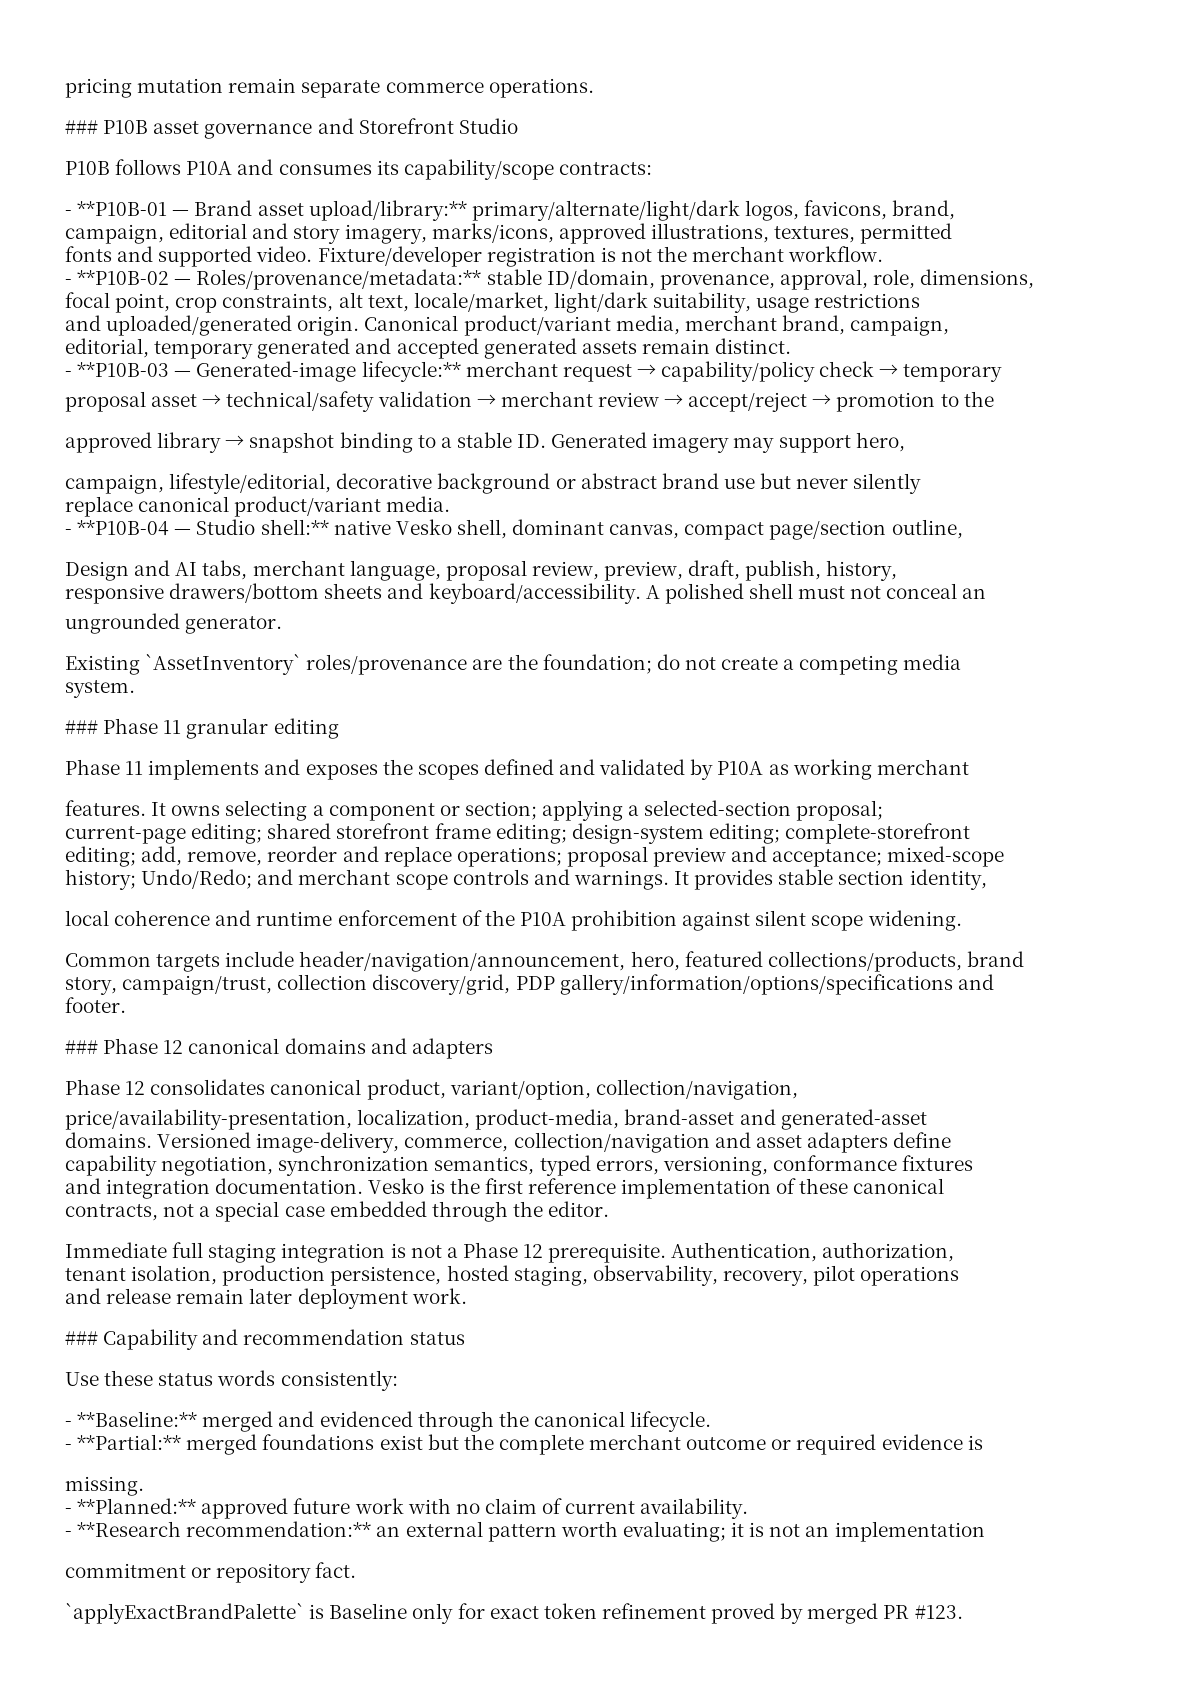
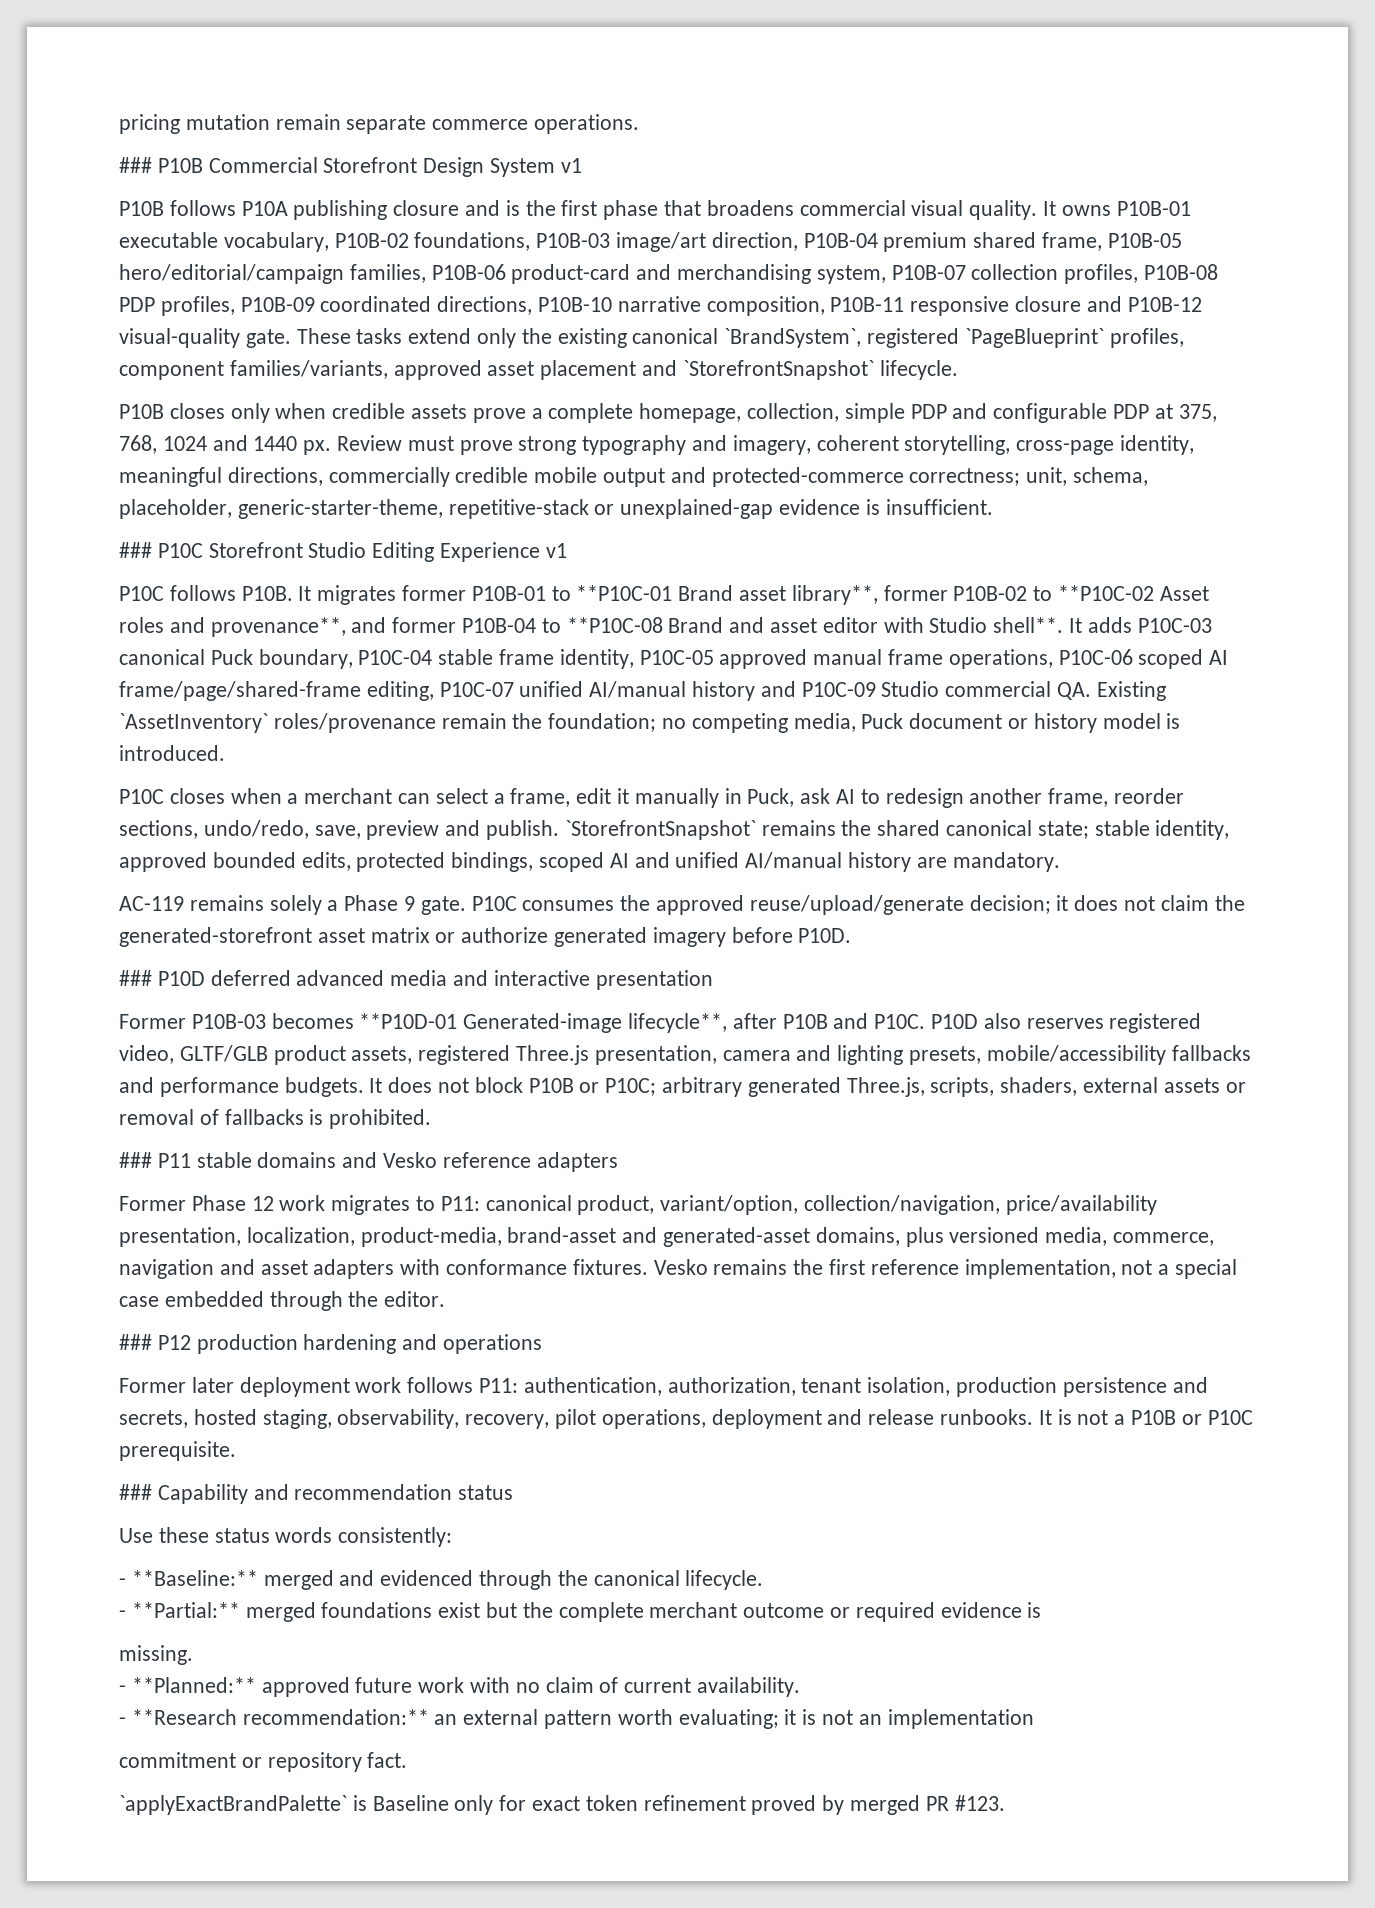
- ### P10B asset governance and Storefront Studio
- P10B follows P10A and consumes its capability/scope contracts:
- - **P10B-01 — Brand asset upload/library:** primary/alternate/light/dark logos, favicons, brand,
- campaign, editorial and story imagery, marks/icons, approved illustrations, textures, permitted
- fonts and supported video. Fixture/developer registration is not the merchant workflow.
- - **P10B-02 — Roles/provenance/metadata:** stable ID/domain, provenance, approval, role, dimensions,
- focal point, crop constraints, alt text, locale/market, light/dark suitability, usage restrictions
- and uploaded/generated origin. Canonical product/variant media, merchant brand, campaign,
- editorial, temporary generated and accepted generated assets remain distinct.
- - **P10B-03 — Generated-image lifecycle:** merchant request → capability/policy check → temporary
- proposal asset → technical/safety validation → merchant review → accept/reject → promotion to the
- approved library → snapshot binding to a stable ID. Generated imagery may support hero,
- campaign, lifestyle/editorial, decorative background or abstract brand use but never silently
- replace canonical product/variant media.
- - **P10B-04 — Studio shell:** native Vesko shell, dominant canvas, compact page/section outline,
- Design and AI tabs, merchant language, proposal review, preview, draft, publish, history,
- responsive drawers/bottom sheets and keyboard/accessibility. A polished shell must not conceal an
- ungrounded generator.
- Existing `AssetInventory` roles/provenance are the foundation; do not create a competing media
- system.
- ### Phase 11 granular editing
- Phase 11 implements and exposes the scopes defined and validated by P10A as working merchant
- features. It owns selecting a component or section; applying a selected-section proposal;
- current-page editing; shared storefront frame editing; design-system editing; complete-storefront
- editing; add, remove, reorder and replace operations; proposal preview and acceptance; mixed-scope
- history; Undo/Redo; and merchant scope controls and warnings. It provides stable section identity,
- local coherence and runtime enforcement of the P10A prohibition against silent scope widening.
- Common targets include header/navigation/announcement, hero, featured collections/products, brand
- story, campaign/trust, collection discovery/grid, PDP gallery/information/options/specifications and
- footer.
- ### Phase 12 canonical domains and adapters
- Phase 12 consolidates canonical product, variant/option, collection/navigation,
- price/availability-presentation, localization, product-media, brand-asset and generated-asset
- domains. Versioned image-delivery, commerce, collection/navigation and asset adapters define
- capability negotiation, synchronization semantics, typed errors, versioning, conformance fixtures
- and integration documentation. Vesko is the first reference implementation of these canonical
- contracts, not a special case embedded through the editor.
+ ### P10B Commercial Storefront Design System v1
+ P10B follows P10A publishing closure and is the first phase that broadens commercial visual quality. It owns P10B-01 executable vocabulary, P10B-02 foundations, P10B-03 image/art direction, P10B-04 premium shared frame, P10B-05 hero/editorial/campaign families, P10B-06 product-card and merchandising system, P10B-07 collection profiles, P10B-08 PDP profiles, P10B-09 coordinated directions, P10B-10 narrative composition, P10B-11 responsive closure and P10B-12 visual-quality gate. These tasks extend only the existing canonical `BrandSystem`, registered `PageBlueprint` profiles, component families/variants, approved asset placement and `StorefrontSnapshot` lifecycle.
+ P10B closes only when credible assets prove a complete homepage, collection, simple PDP and configurable PDP at 375, 768, 1024 and 1440 px. Review must prove strong typography and imagery, coherent storytelling, cross-page identity, meaningful directions, commercially credible mobile output and protected-commerce correctness; unit, schema, placeholder, generic-starter-theme, repetitive-stack or unexplained-gap evidence is insufficient.
+ ### P10C Storefront Studio Editing Experience v1
+ P10C follows P10B. It migrates former P10B-01 to **P10C-01 Brand asset library**, former P10B-02 to **P10C-02 Asset roles and provenance**, and former P10B-04 to **P10C-08 Brand and asset editor with Studio shell**. It adds P10C-03 canonical Puck boundary, P10C-04 stable frame identity, P10C-05 approved manual frame operations, P10C-06 scoped AI frame/page/shared-frame editing, P10C-07 unified AI/manual history and P10C-09 Studio commercial QA. Existing `AssetInventory` roles/provenance remain the foundation; no competing media, Puck document or history model is introduced.
+ P10C closes when a merchant can select a frame, edit it manually in Puck, ask AI to redesign another frame, reorder sections, undo/redo, save, preview and publish. `StorefrontSnapshot` remains the shared canonical state; stable identity, approved bounded edits, protected bindings, scoped AI and unified AI/manual history are mandatory.
+ AC-119 remains solely a Phase 9 gate. P10C consumes the approved reuse/upload/generate decision; it does not claim the generated-storefront asset matrix or authorize generated imagery before P10D.
+ ### P10D deferred advanced media and interactive presentation
+ Former P10B-03 becomes **P10D-01 Generated-image lifecycle**, after P10B and P10C. P10D also reserves registered video, GLTF/GLB product assets, registered Three.js presentation, camera and lighting presets, mobile/accessibility fallbacks and performance budgets. It does not block P10B or P10C; arbitrary generated Three.js, scripts, shaders, external assets or removal of fallbacks is prohibited.
+ ### P11 stable domains and Vesko reference adapters
+ Former Phase 12 work migrates to P11: canonical product, variant/option, collection/navigation, price/availability presentation, localization, product-media, brand-asset and generated-asset domains, plus versioned media, commerce, navigation and asset adapters with conformance fixtures. Vesko remains the first reference implementation, not a special case embedded through the editor.
- Immediate full staging integration is not a Phase 12 prerequisite. Authentication, authorization,
- tenant isolation, production persistence, hosted staging, observability, recovery, pilot operations
- and release remain later deployment work.
+ ### P12 production hardening and operations
+ Former later deployment work follows P11: authentication, authorization, tenant isolation, production persistence and secrets, hosted staging, observability, recovery, pilot operations, deployment and release runbooks. It is not a P10B or P10C prerequisite.

